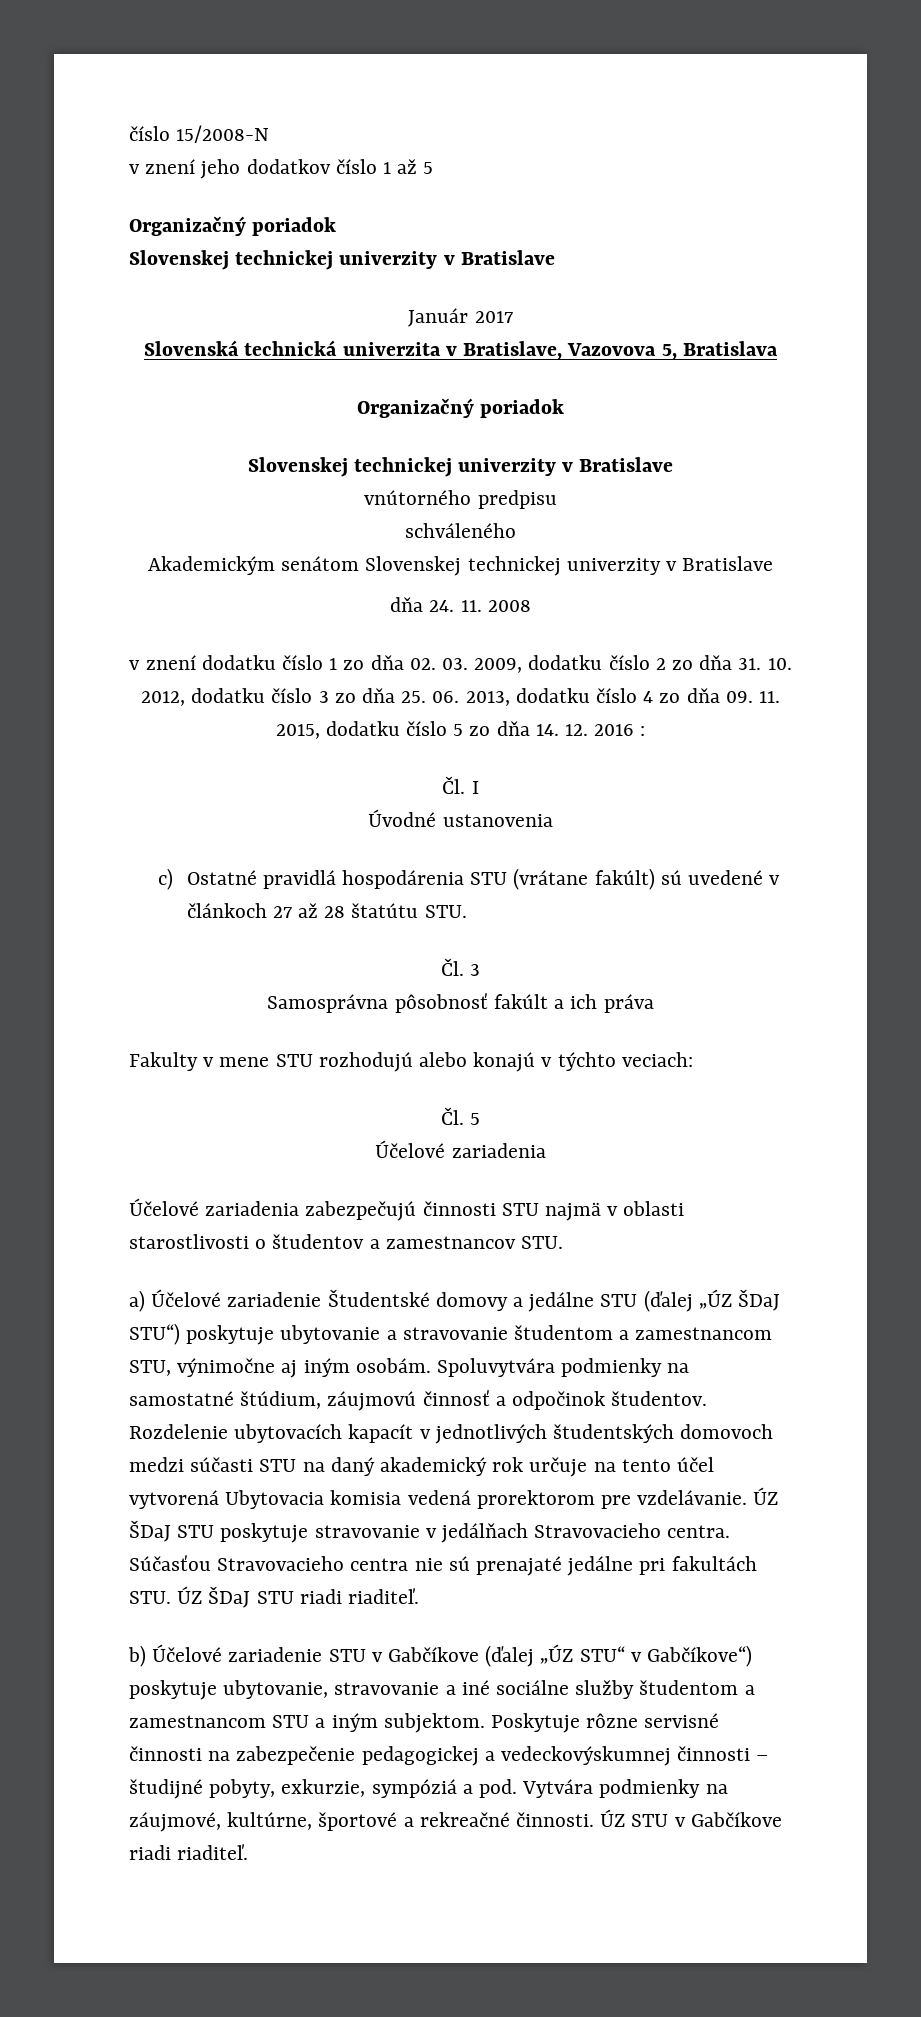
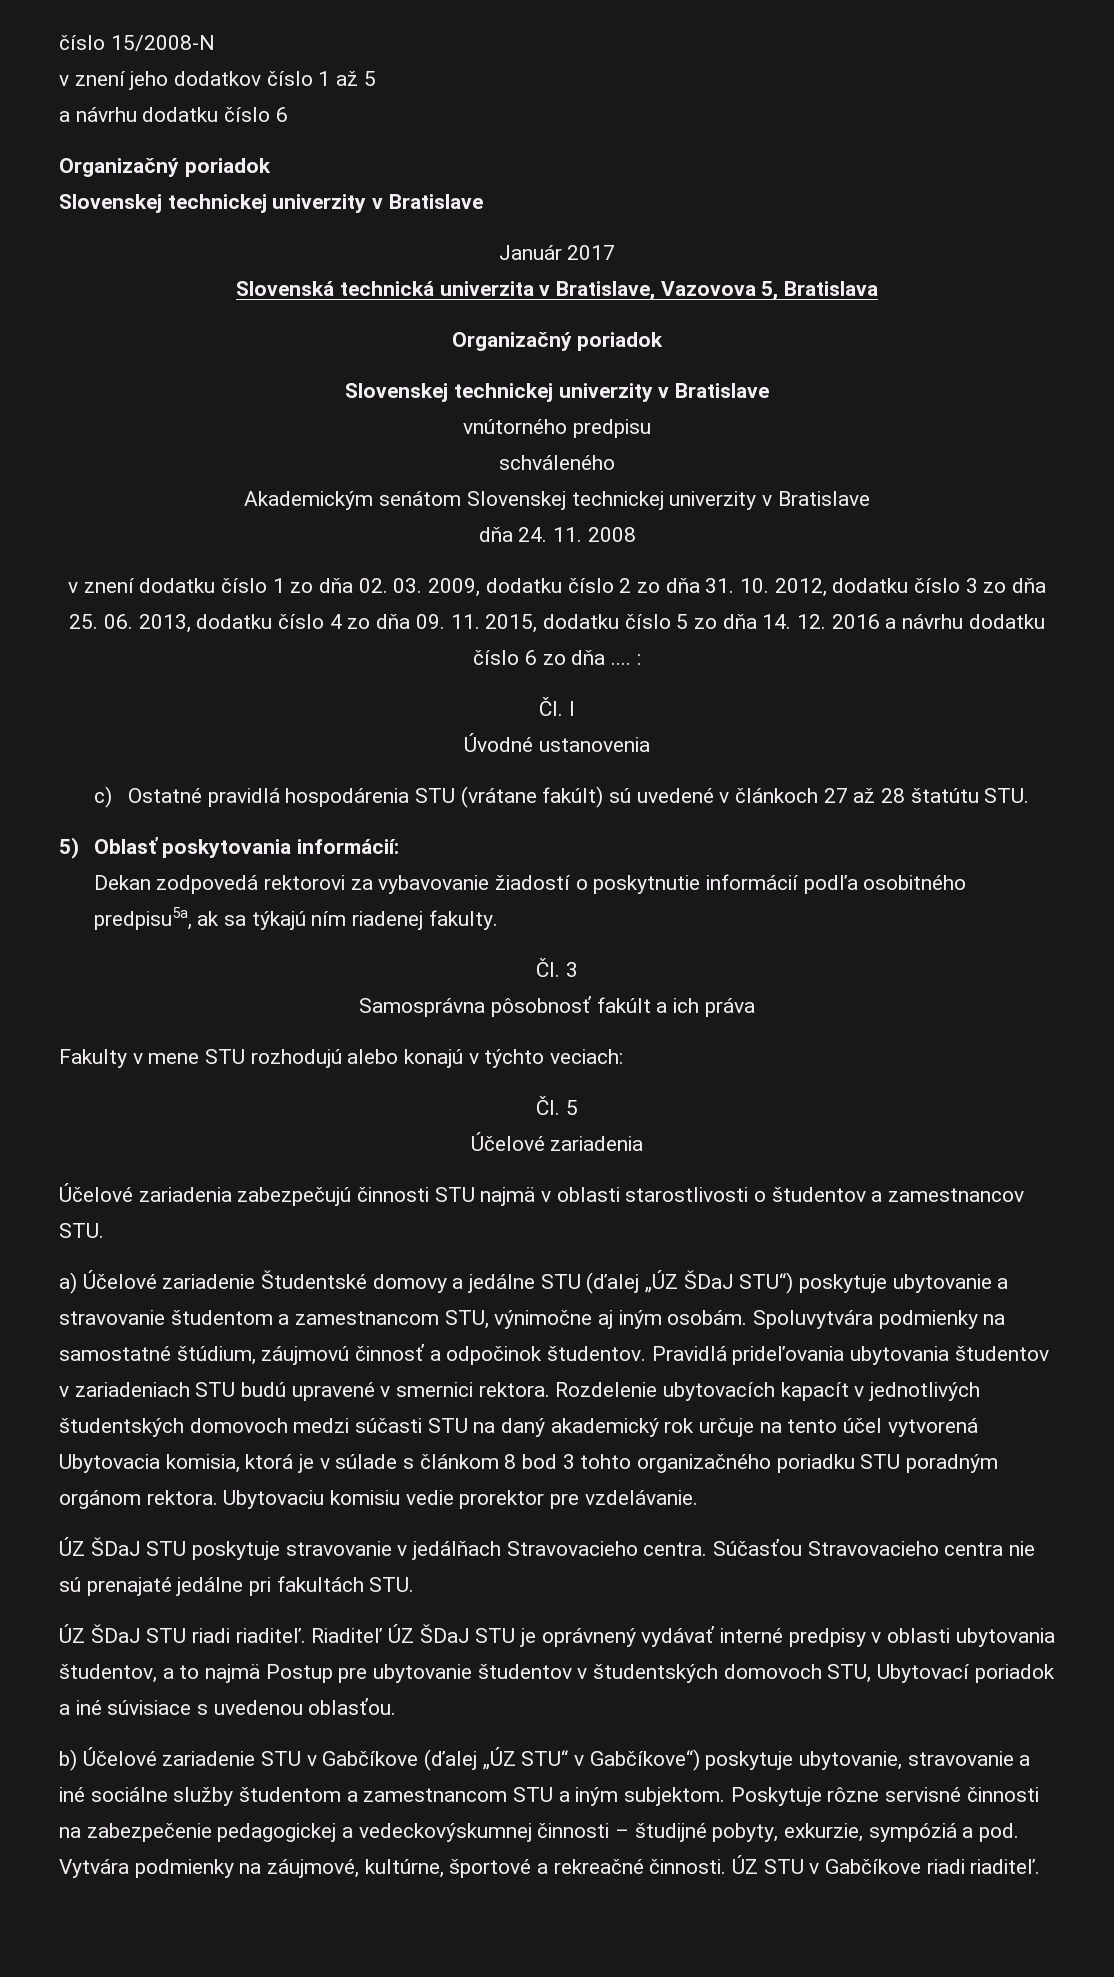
  v znení jeho dodatkov číslo 1 až 5
+ a návrhu dodatku číslo 6
- v znení dodatku číslo 1 zo dňa 02. 03. 2009, dodatku číslo 2 zo dňa 31. 10. 2012, dodatku číslo 3 zo dňa 25. 06. 2013, dodatku číslo 4 zo dňa 09. 11. 2015, dodatku číslo 5 zo dňa 14. 12. 2016 :
+ v znení dodatku číslo 1 zo dňa 02. 03. 2009, dodatku číslo 2 zo dňa 31. 10. 2012, dodatku číslo 3 zo dňa 25. 06. 2013, dodatku číslo 4 zo dňa 09. 11. 2015, dodatku číslo 5 zo dňa 14. 12. 2016 a návrhu dodatku číslo 6 zo dňa .... :
+ 5) Oblasť poskytovania informácií:
+ Dekan zodpovedá rektorovi za vybavovanie žiadostí o poskytnutie informácií podľa osobitného predpisu5a, ak sa týkajú ním riadenej fakulty.
+ Pravidlá prideľovania ubytovania študentov v zariadeniach STU budú upravené v smernici rektora.
- Rozdelenie ubytovacích kapacít v jednotlivých študentských domovoch medzi súčasti STU na daný akademický rok určuje na tento účel vytvorená Ubytovacia komisia vedená prorektorom pre vzdelávanie. ÚZ ŠDaJ STU poskytuje stravovanie v jedálňach Stravovacieho centra.
+ Rozdelenie ubytovacích kapacít v jednotlivých študentských domovoch medzi súčasti STU na daný akademický rok určuje na tento účel vytvorená Ubytovacia komisia, ktorá je v súlade s článkom 8 bod 3 tohto organizačného poriadku STU poradným orgánom rektora. Ubytovaciu komisiu vedie prorektor pre vzdelávanie.
+ ÚZ ŠDaJ STU poskytuje stravovanie v jedálňach Stravovacieho centra.
- Súčasťou Stravovacieho centra nie sú prenajaté jedálne pri fakultách STU. ÚZ ŠDaJ STU riadi riaditeľ.
+ Súčasťou Stravovacieho centra nie sú prenajaté jedálne pri fakultách STU.
+ ÚZ ŠDaJ STU riadi riaditeľ. Riaditeľ ÚZ ŠDaJ STU je oprávnený vydávať interné predpisy v oblasti ubytovania študentov, a to najmä Postup pre ubytovanie študentov v študentských domovoch STU, Ubytovací poriadok a iné súvisiace s uvedenou oblasťou.

